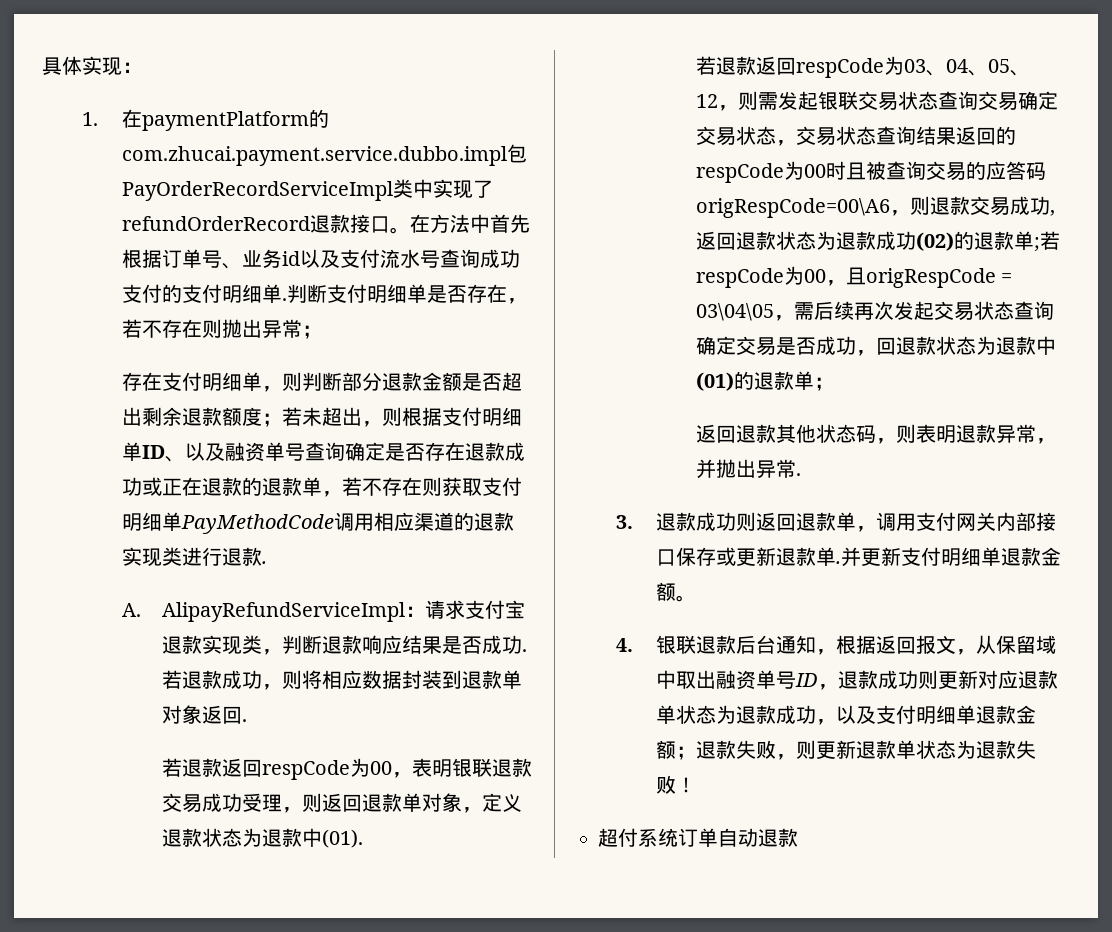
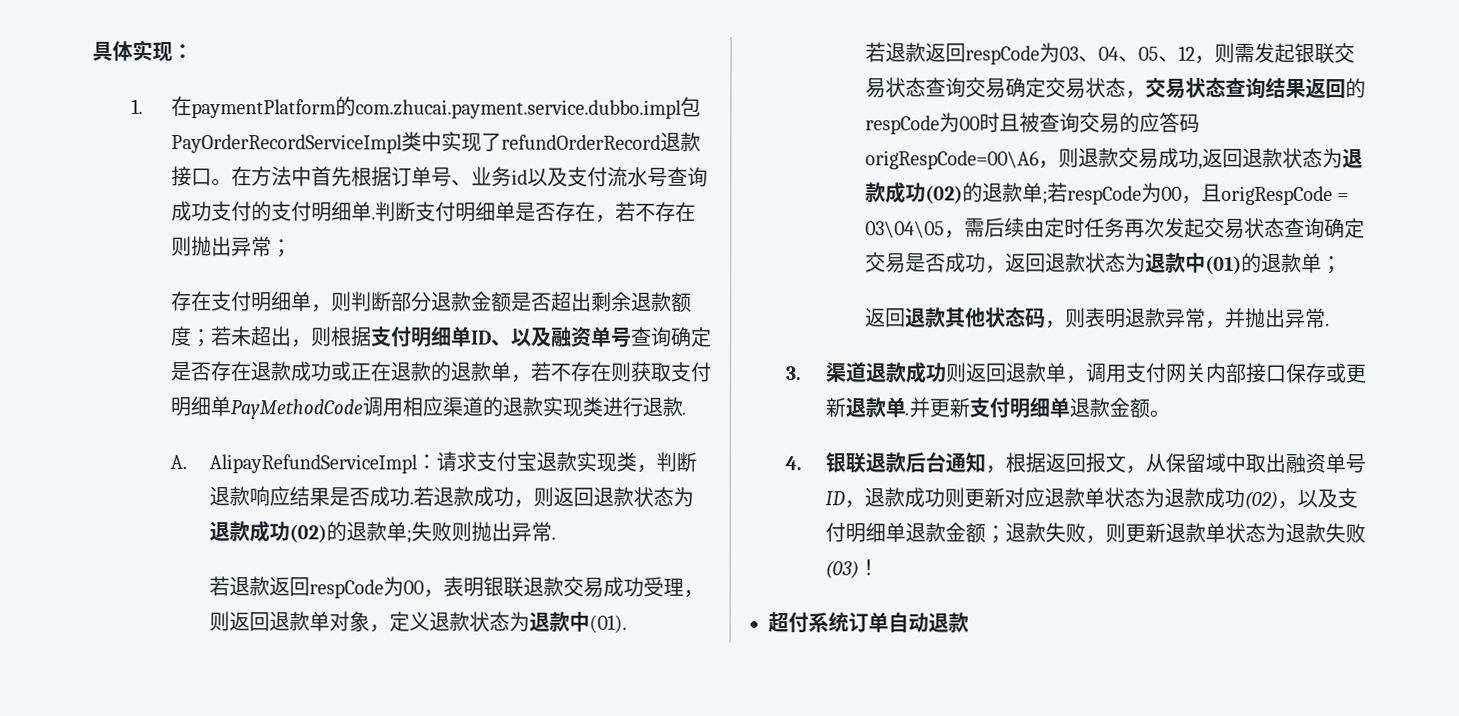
- 若退款成功，则将相应数据封装到退款单对象返回.
+ 若退款成功，则返回退款状态为退款成功(02)的退款单;失败则抛出异常.
- 若respCode为00，且origRespCode = 03\04\05，需后续再次发起交易状态查询确定交易是否成功，回退款状态为退款中(01)的退款单；
+ 若respCode为00，且origRespCode = 03\04\05，需后续由定时任务再次发起交易状态查询确定交易是否成功，返回退款状态为退款中(01)的退款单；
- 3.退款成功则返回退款单，调用支付网关内部接口保存或更新退款单.
+ 3.渠道退款成功则返回退款单，调用支付网关内部接口保存或更新退款单.
- 4.银联退款后台通知，根据返回报文，从保留域中取出融资单号ID，退款成功则更新对应退款单状态为退款成功，以及支付明细单退款金额；退款失败，则更新退款单状态为退款失败！
+ 4.银联退款后台通知，根据返回报文，从保留域中取出融资单号ID，退款成功则更新对应退款单状态为退款成功(02)，以及支付明细单退款金额；退款失败，则更新退款单状态为退款失败(03)！

